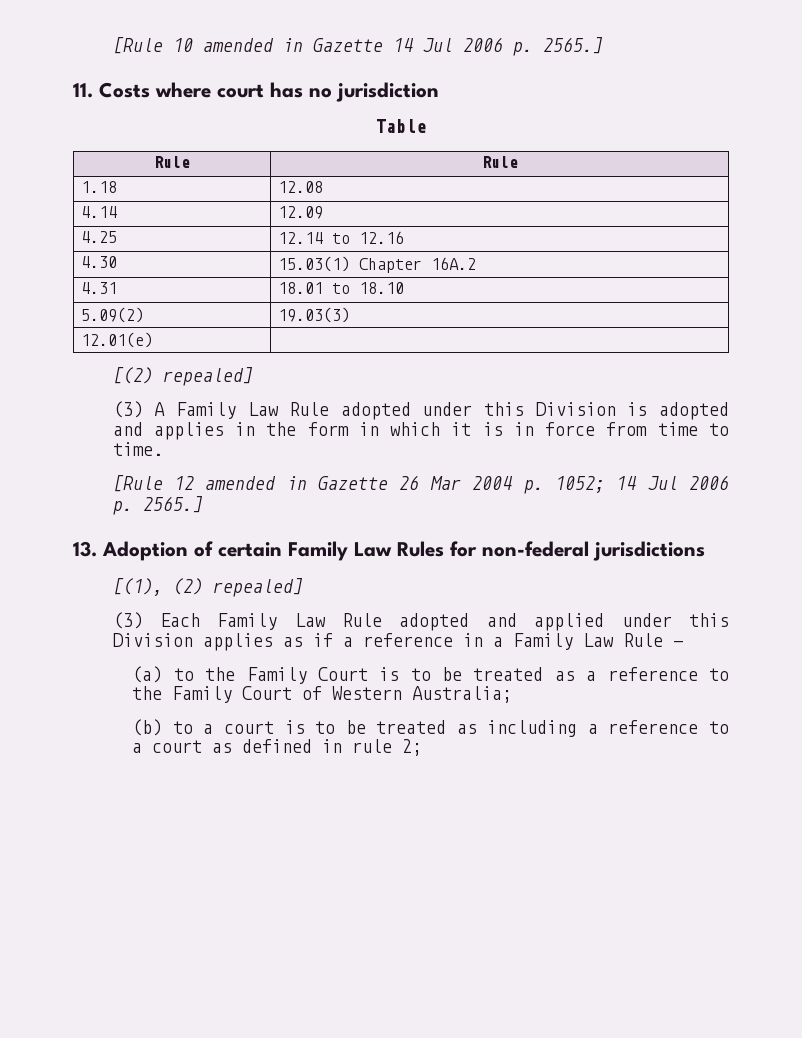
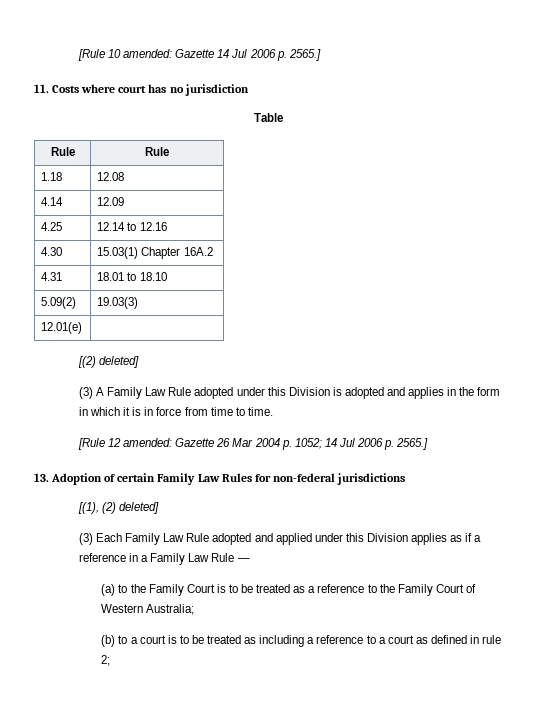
- [Rule 10 amended in Gazette 14 Jul 2006 p. 2565.]
+ [Rule 10 amended: Gazette 14 Jul 2006 p. 2565.]
- [(2) repealed]
+ [(2) deleted]
- [Rule 12 amended in Gazette 26 Mar 2004 p. 1052; 14 Jul 2006 p. 2565.]
+ [Rule 12 amended: Gazette 26 Mar 2004 p. 1052; 14 Jul 2006 p. 2565.]
- [(1), (2) repealed]
+ [(1), (2) deleted]

